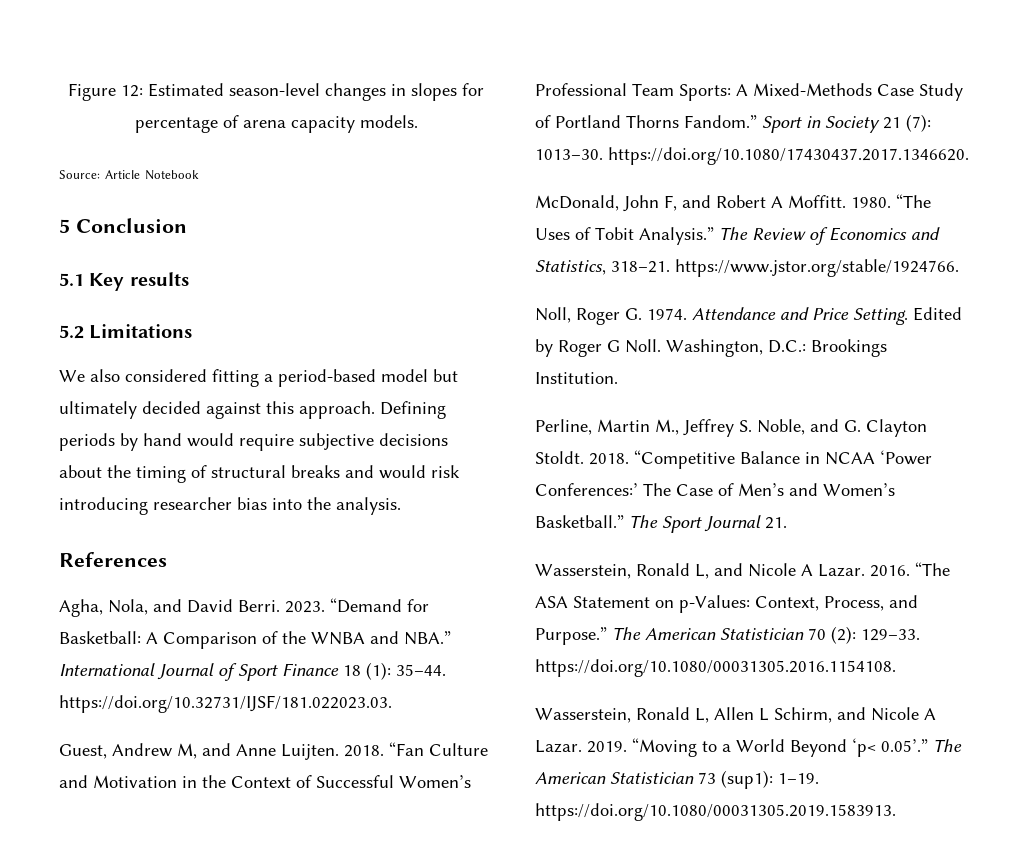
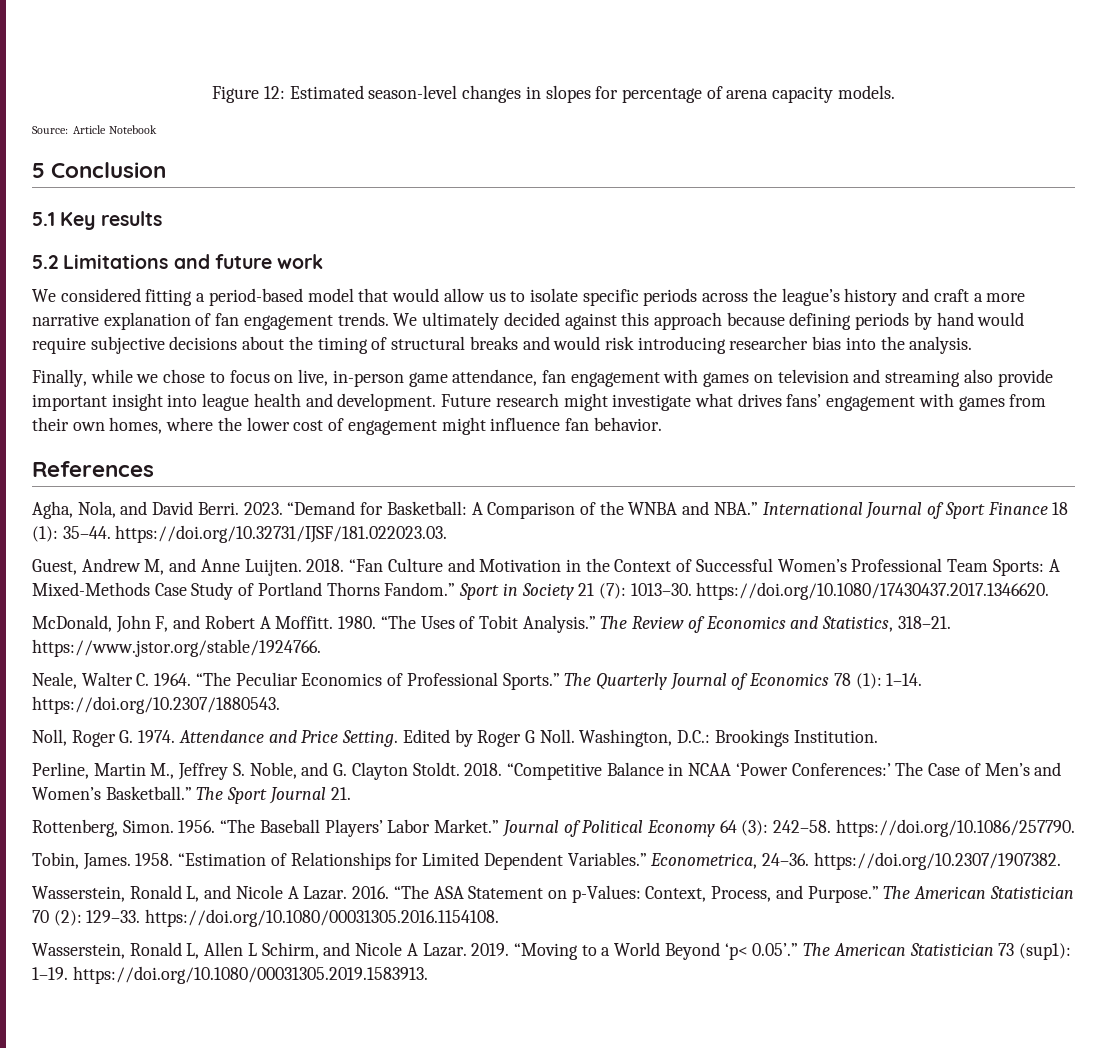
- 5.2 Limitations
- We also considered fitting a period-based model but ultimately decided against this approach. Defining periods by hand would require subjective decisions about the timing of structural breaks and would risk introducing researcher bias into the analysis.
+ 5.2 Limitations and future work
+ We considered fitting a period-based model that would allow us to isolate specific periods across the league’s history and craft a more narrative explanation of fan engagement trends. We ultimately decided against this approach because defining periods by hand would require subjective decisions about the timing of structural breaks and would risk introducing researcher bias into the analysis.
+ Finally, while we chose to focus on live, in-person game attendance, fan engagement with games on television and streaming also provide important insight into league health and development. Future research might investigate what drives fans’ engagement with games from their own homes, where the lower cost of engagement might influence fan behavior.
+ Neale, Walter C. 1964. “The Peculiar Economics of Professional Sports.” The Quarterly Journal of Economics 78 (1): 1–14. https://doi.org/10.2307/1880543.
+ Rottenberg, Simon. 1956. “The Baseball Players’ Labor Market.” Journal of Political Economy 64 (3): 242–58. https://doi.org/10.1086/257790.
+ Tobin, James. 1958. “Estimation of Relationships for Limited Dependent Variables.” Econometrica, 24–36. https://doi.org/10.2307/1907382.

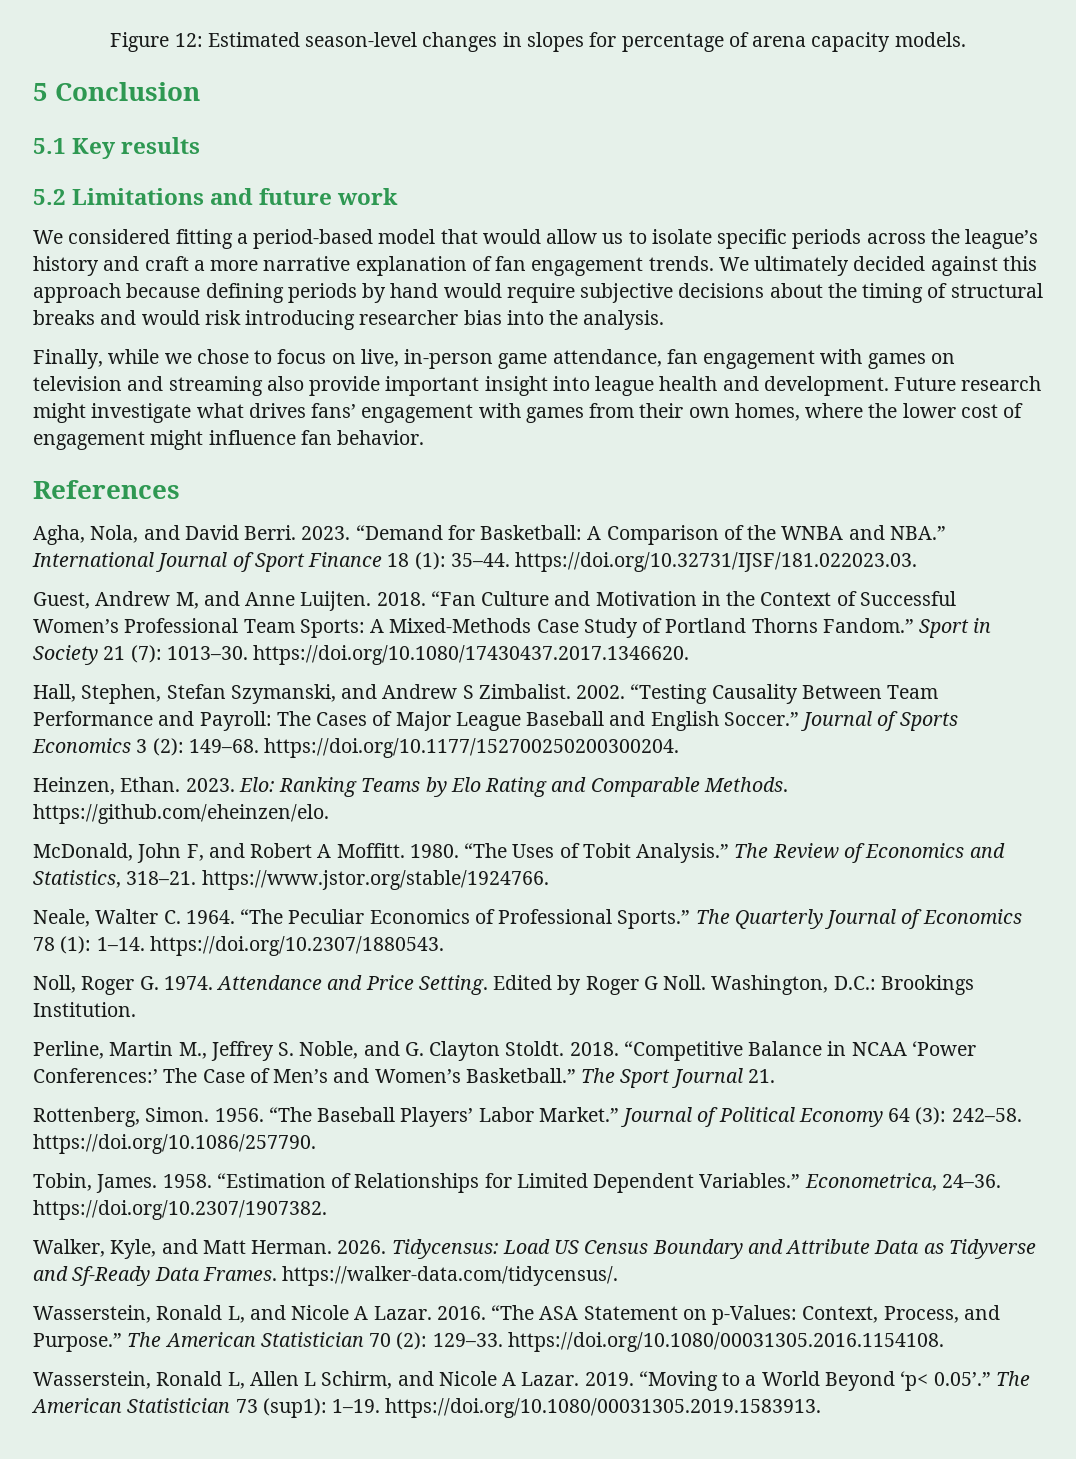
- Source: Article Notebook
+ Hall, Stephen, Stefan Szymanski, and Andrew S Zimbalist. 2002. “Testing Causality Between Team Performance and Payroll: The Cases of Major League Baseball and English Soccer.” Journal of Sports Economics 3 (2): 149–68. https://doi.org/10.1177/152700250200300204.
+ Heinzen, Ethan. 2023. Elo: Ranking Teams by Elo Rating and Comparable Methods. https://github.com/eheinzen/elo.
+ Walker, Kyle, and Matt Herman. 2026. Tidycensus: Load US Census Boundary and Attribute Data as Tidyverse and Sf-Ready Data Frames. https://walker-data.com/tidycensus/.

